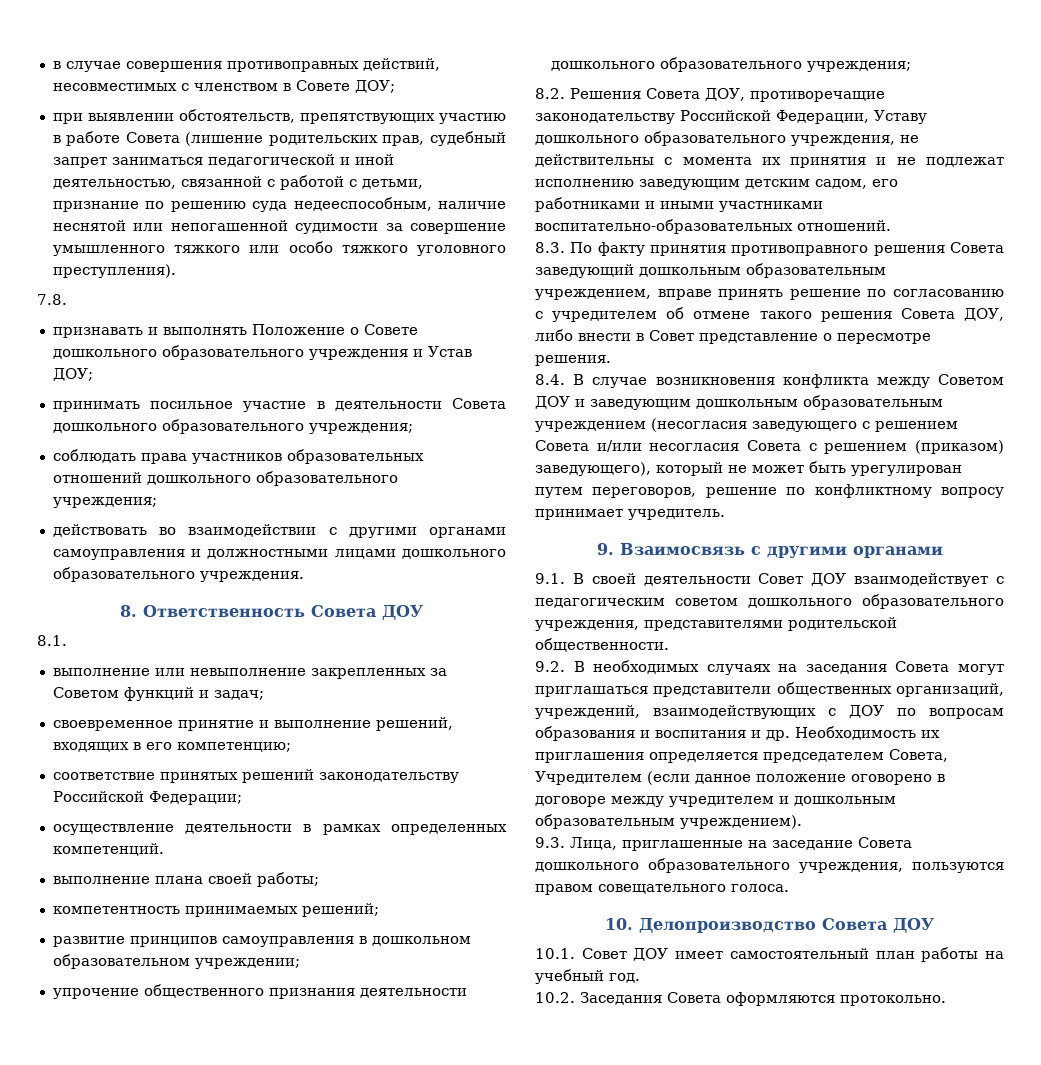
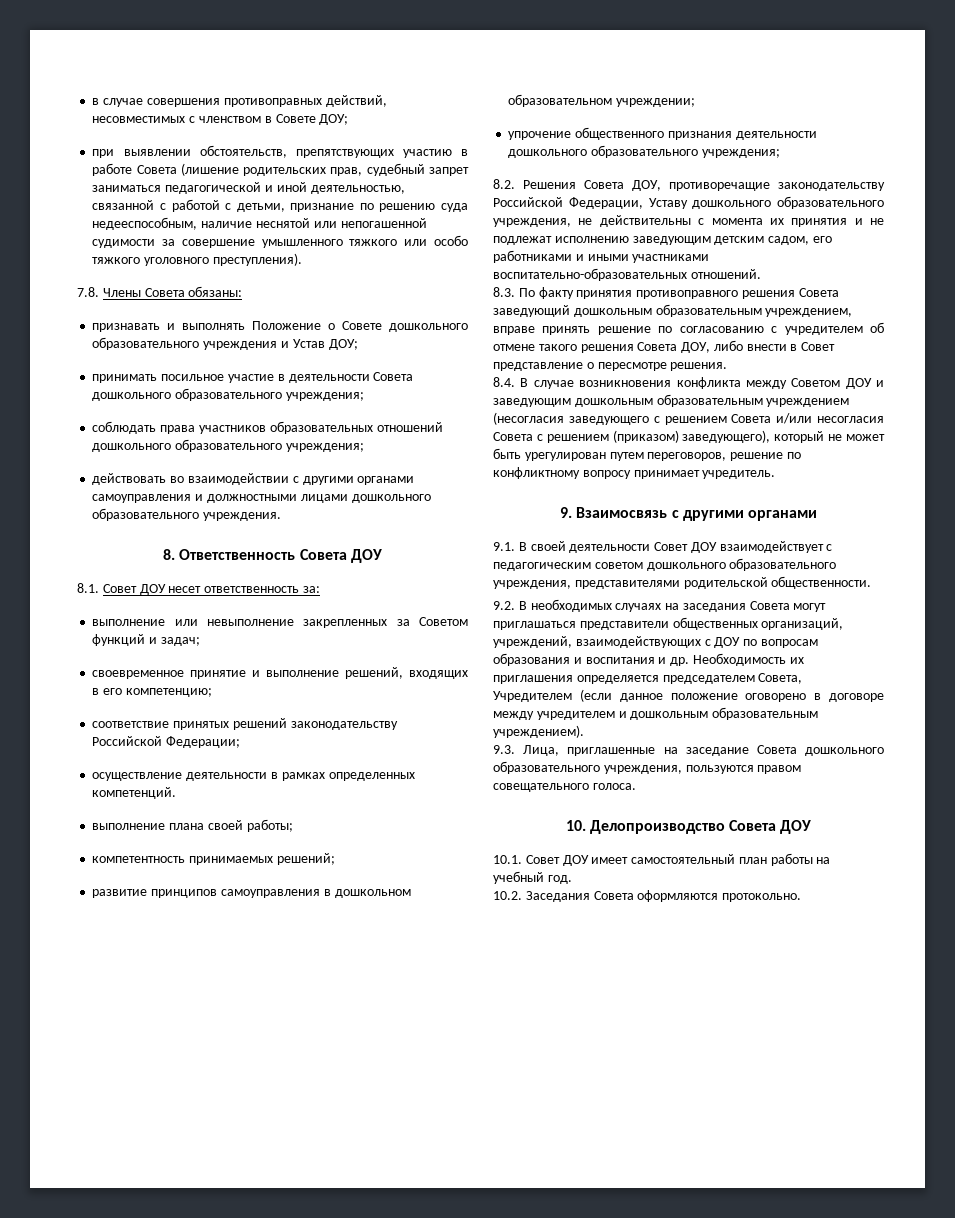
- 7.8.
+ 7.8. Члены Совета обязаны:
- 8.1.
+ 8.1. Совет ДОУ несет ответственность за:

